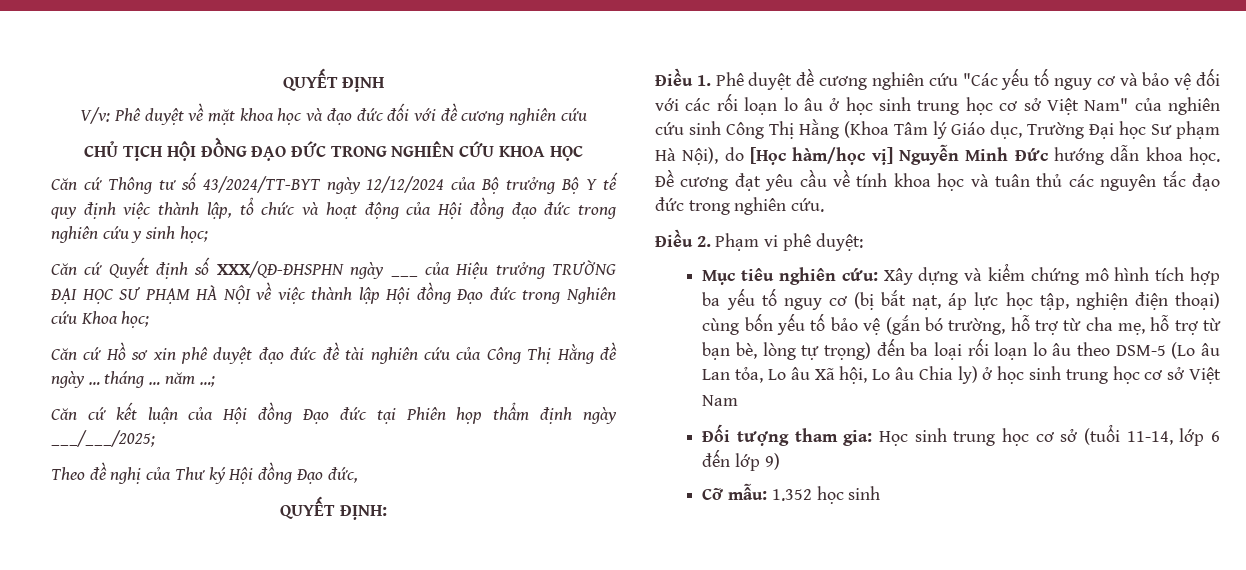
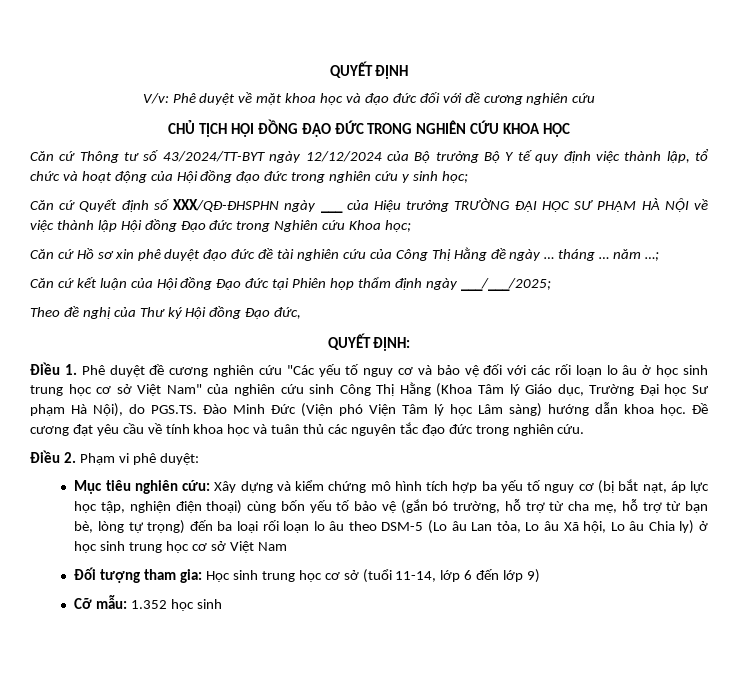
- Điều 1. Phê duyệt đề cương nghiên cứu "Các yếu tố nguy cơ và bảo vệ đối với các rối loạn lo âu ở học sinh trung học cơ sở Việt Nam" của nghiên cứu sinh Công Thị Hằng (Khoa Tâm lý Giáo dục, Trường Đại học Sư phạm Hà Nội), do [Học hàm/học vị] Nguyễn Minh Đức hướng dẫn khoa học.
+ Điều 1. Phê duyệt đề cương nghiên cứu "Các yếu tố nguy cơ và bảo vệ đối với các rối loạn lo âu ở học sinh trung học cơ sở Việt Nam" của nghiên cứu sinh Công Thị Hằng (Khoa Tâm lý Giáo dục, Trường Đại học Sư phạm Hà Nội), do PGS.TS. Đào Minh Đức (Viện phó Viện Tâm lý học Lâm sàng) hướng dẫn khoa học.

